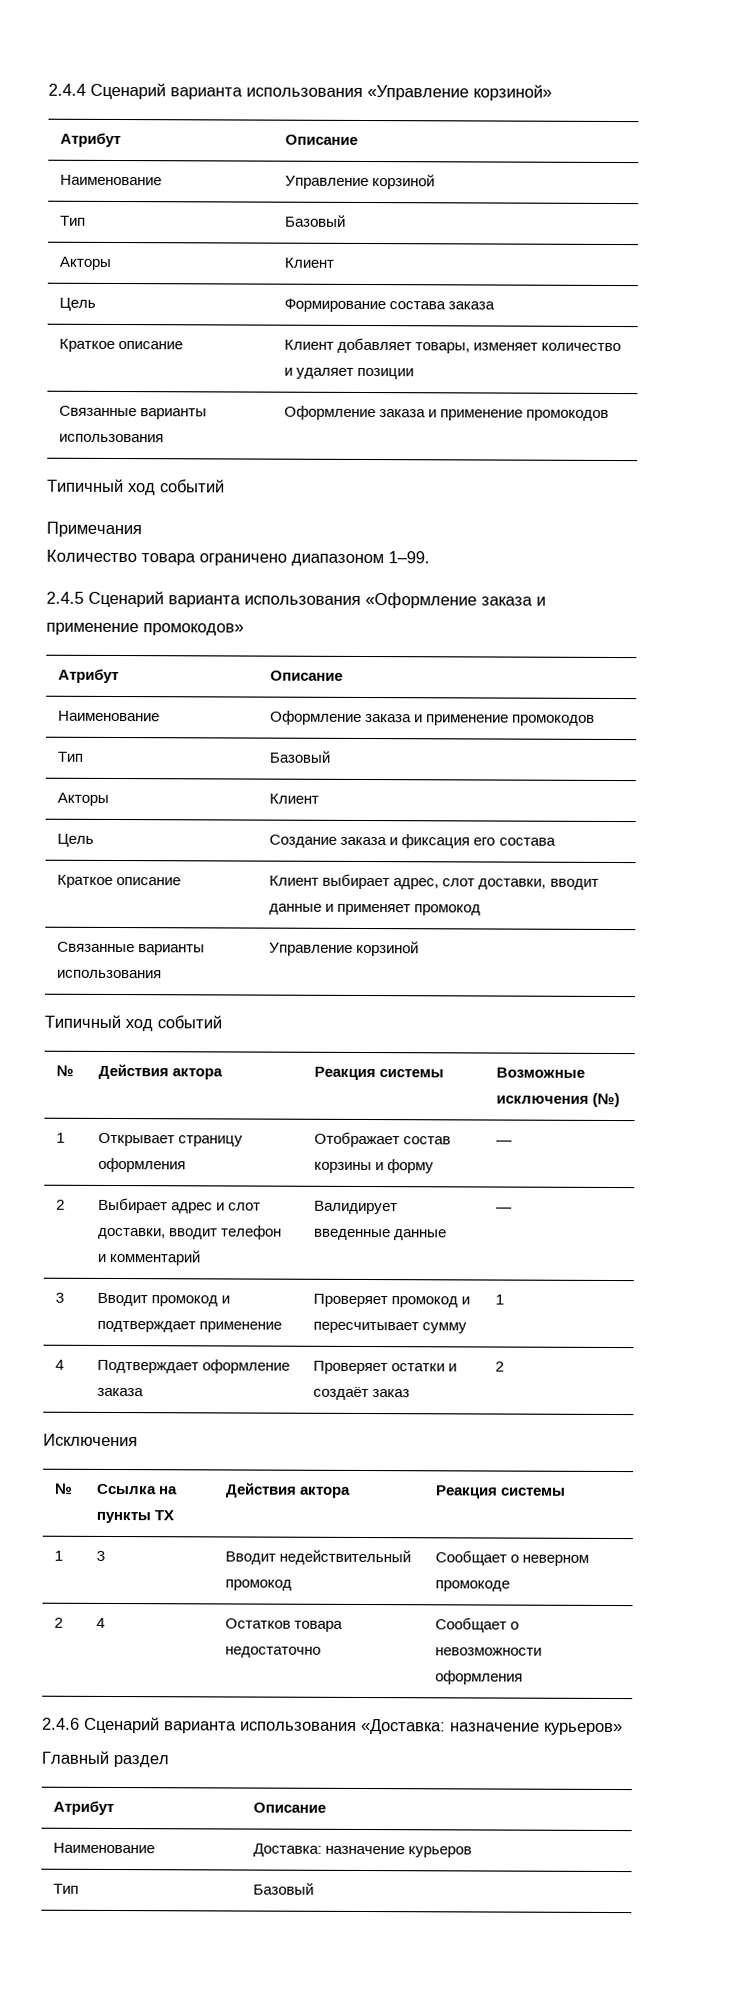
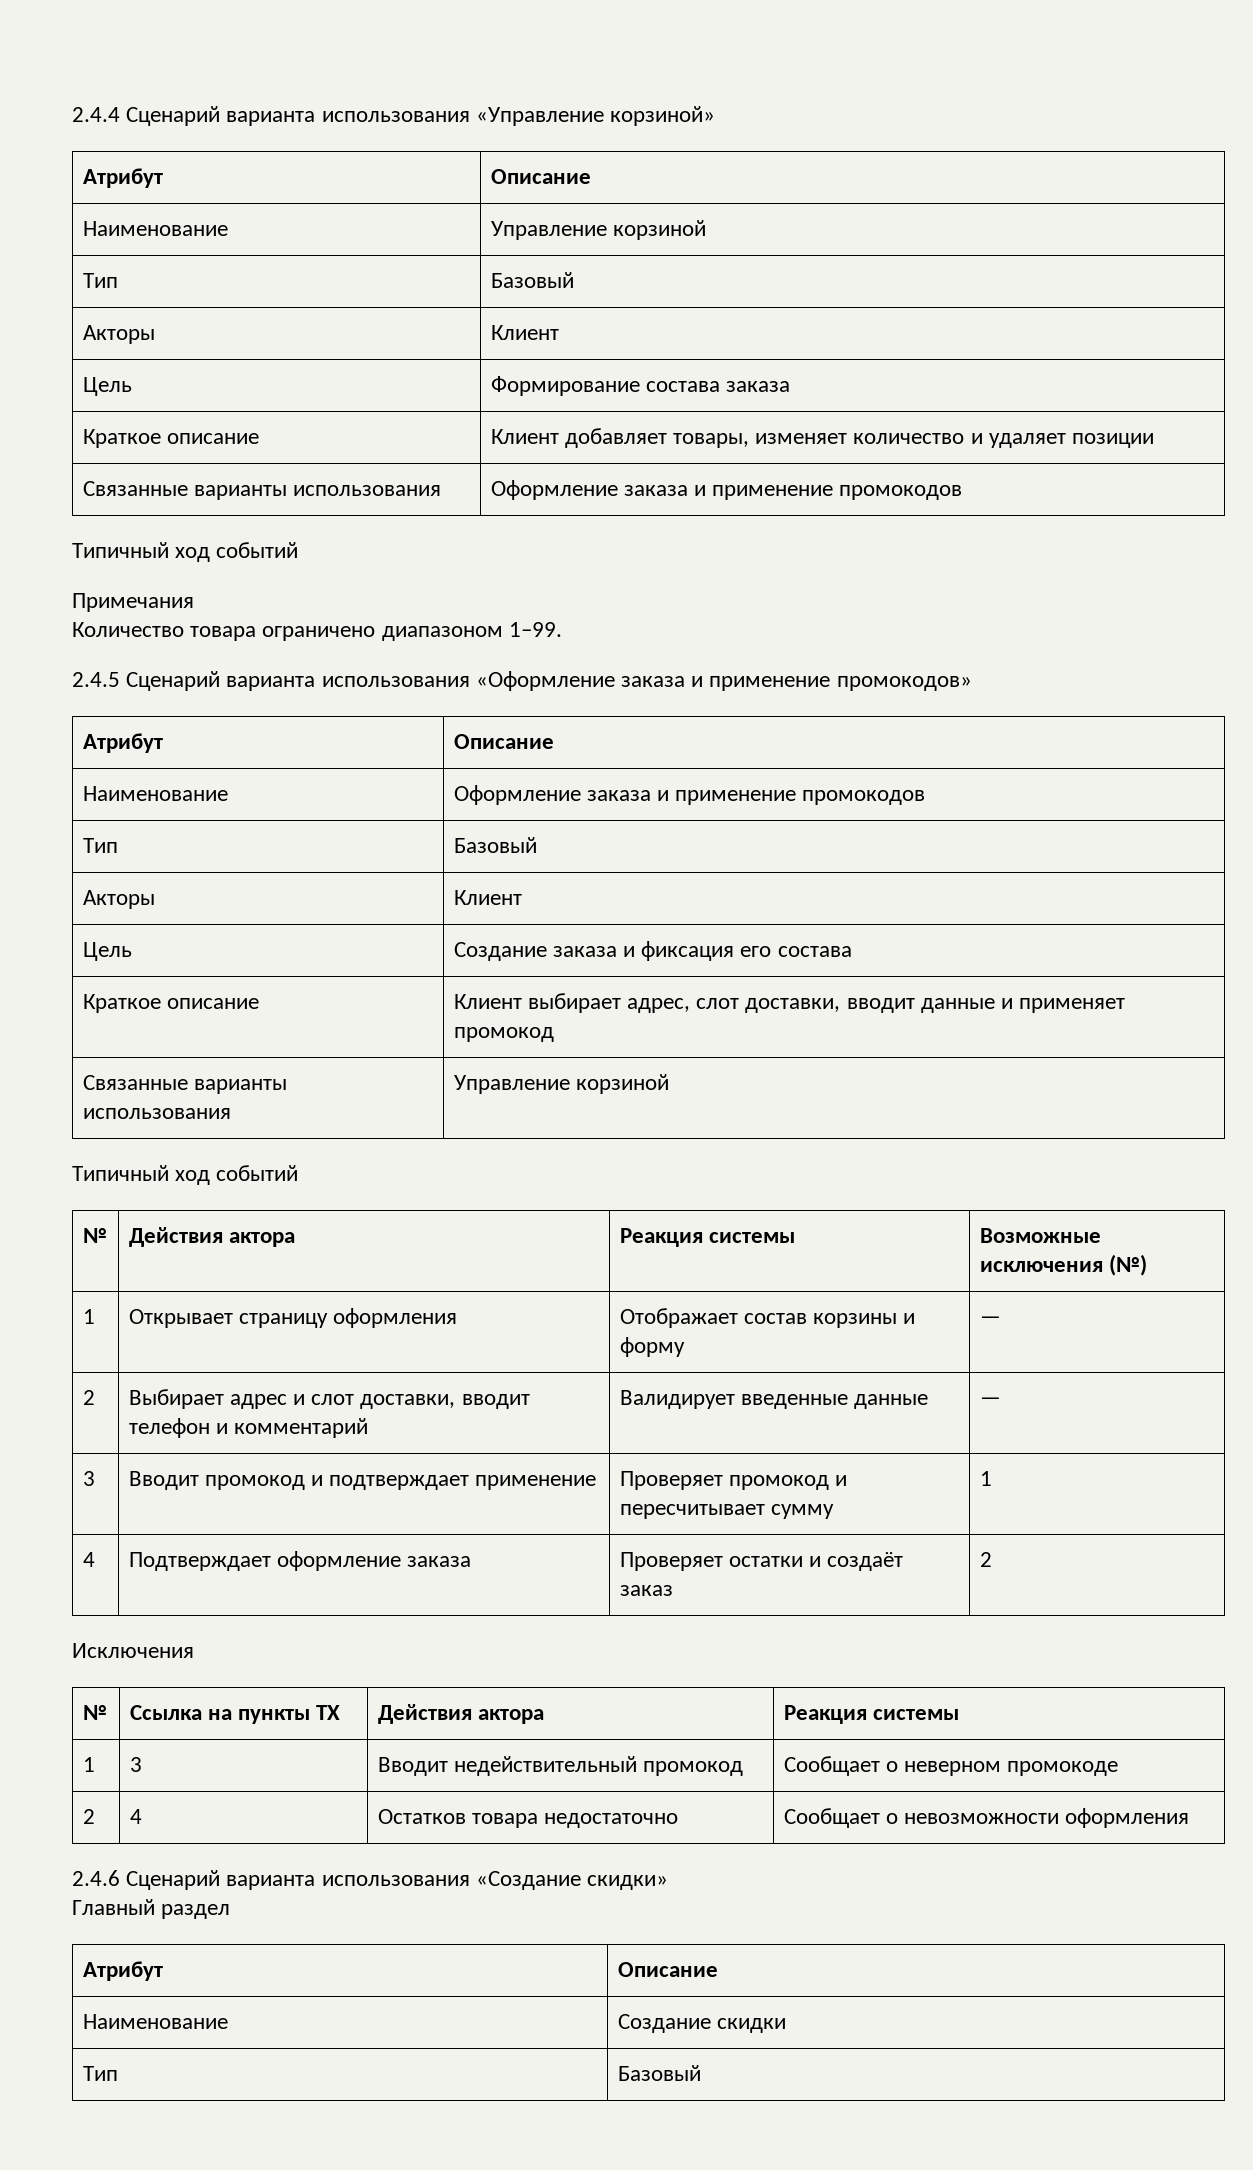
- 2.4.6 Сценарий варианта использования «Доставка: назначение курьеров»
+ 2.4.6 Сценарий варианта использования «Создание скидки»
- Наименование | Доставка: назначение курьеров
+ Наименование | Создание скидки

